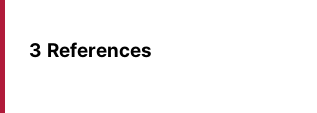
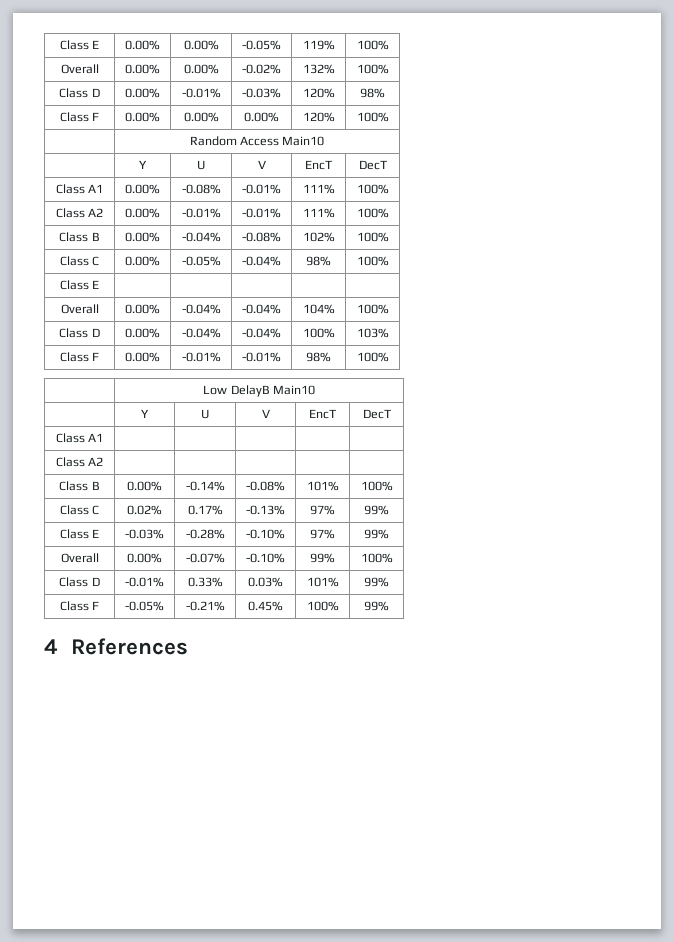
- 3 References
+ Class E | 0.00% | 0.00% | -0.05% | 119% | 100%
+ Overall | 0.00% | 0.00% | -0.02% | 132% | 100%
+ Class D | 0.00% | -0.01% | -0.03% | 120% | 98%
+ Class F | 0.00% | 0.00% | 0.00% | 120% | 100%
+ | Random Access Main10
+ | Y | U | V | EncT | DecT
+ Class A1 | 0.00% | -0.08% | -0.01% | 111% | 100%
+ Class A2 | 0.00% | -0.01% | -0.01% | 111% | 100%
+ Class B | 0.00% | -0.04% | -0.08% | 102% | 100%
+ Class C | 0.00% | -0.05% | -0.04% | 98% | 100%
+ Class E | | | | |
+ Overall | 0.00% | -0.04% | -0.04% | 104% | 100%
+ Class D | 0.00% | -0.04% | -0.04% | 100% | 103%
+ Class F | 0.00% | -0.01% | -0.01% | 98% | 100%
+ | Low DelayB Main10
+ | Y | U | V | EncT | DecT
+ Class A1 | | | | |
+ Class A2 | | | | |
+ Class B | 0.00% | -0.14% | -0.08% | 101% | 100%
+ Class C | 0.02% | 0.17% | -0.13% | 97% | 99%
+ Class E | -0.03% | -0.28% | -0.10% | 97% | 99%
+ Overall | 0.00% | -0.07% | -0.10% | 99% | 100%
+ Class D | -0.01% | 0.33% | 0.03% | 101% | 99%
+ Class F | -0.05% | -0.21% | 0.45% | 100% | 99%
+ 4 References

